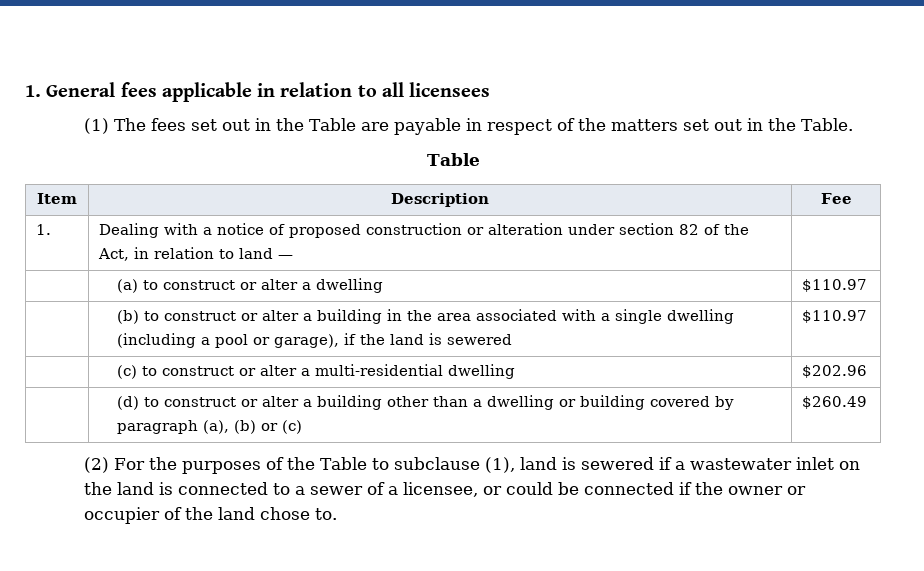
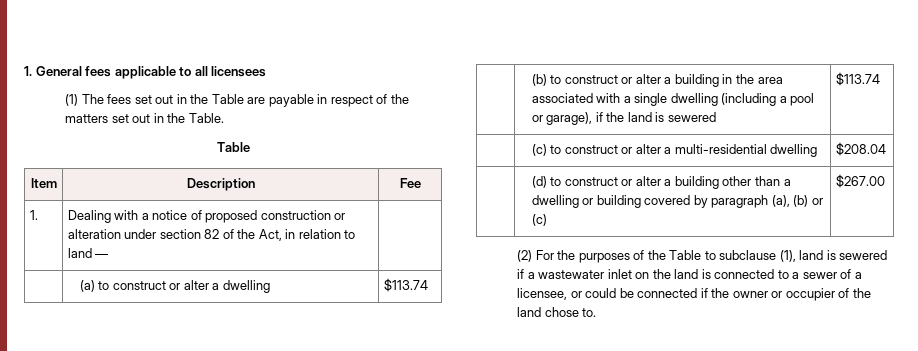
- 1. General fees applicable in relation to all licensees
+ 1. General fees applicable to all licensees
- | (a) to construct or alter a dwelling | $110.97
+ | (a) to construct or alter a dwelling | $113.74
- | (b) to construct or alter a building in the area associated with a single dwelling (including a pool or garage), if the land is sewered | $110.97
+ | (b) to construct or alter a building in the area associated with a single dwelling (including a pool or garage), if the land is sewered | $113.74
- | (c) to construct or alter a multi-residential dwelling | $202.96
+ | (c) to construct or alter a multi-residential dwelling | $208.04
- | (d) to construct or alter a building other than a dwelling or building covered by paragraph (a), (b) or (c) | $260.49
+ | (d) to construct or alter a building other than a dwelling or building covered by paragraph (a), (b) or (c) | $267.00

